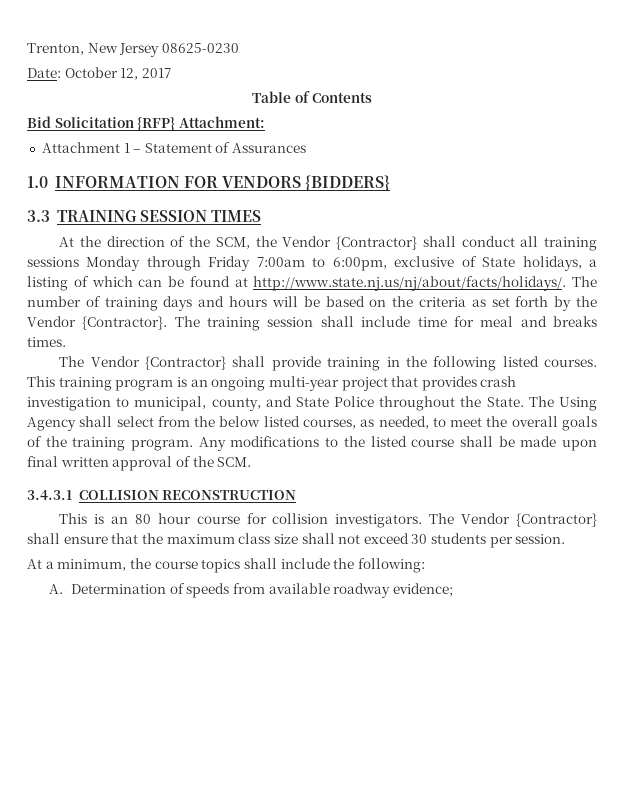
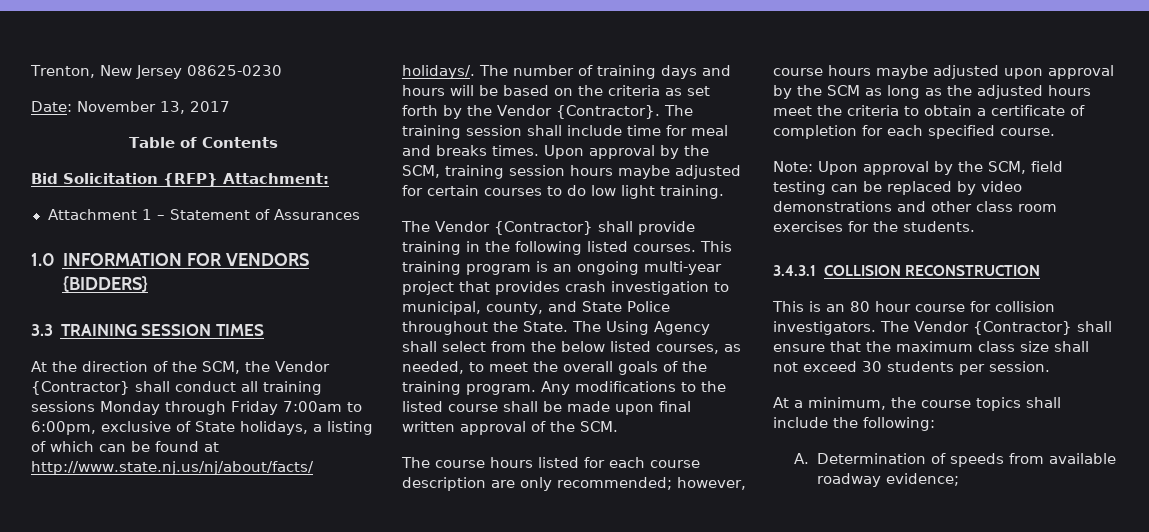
- Date: October 12, 2017
+ Date: November 13, 2017
+ Upon approval by the SCM, training session hours maybe adjusted for certain courses to do low light training.
+ The course hours listed for each course description are only recommended; however, course hours maybe adjusted upon approval by the SCM as long as the adjusted hours meet the criteria to obtain a certificate of completion for each specified course.
+ Note: Upon approval by the SCM, field testing can be replaced by video demonstrations and other class room exercises for the students.

